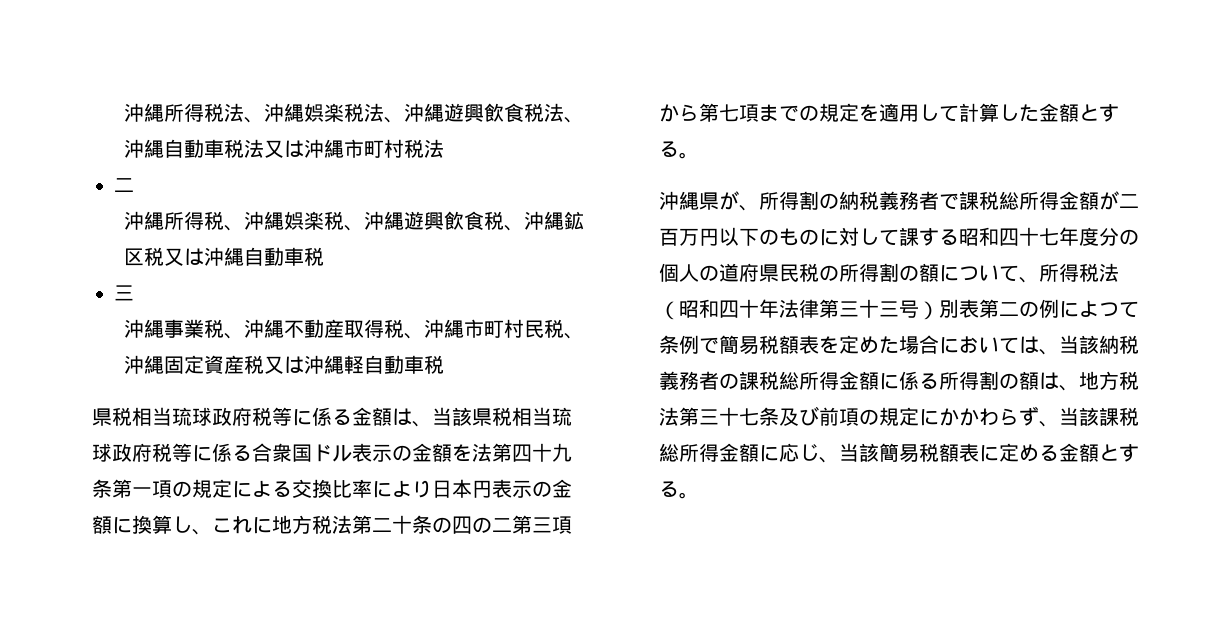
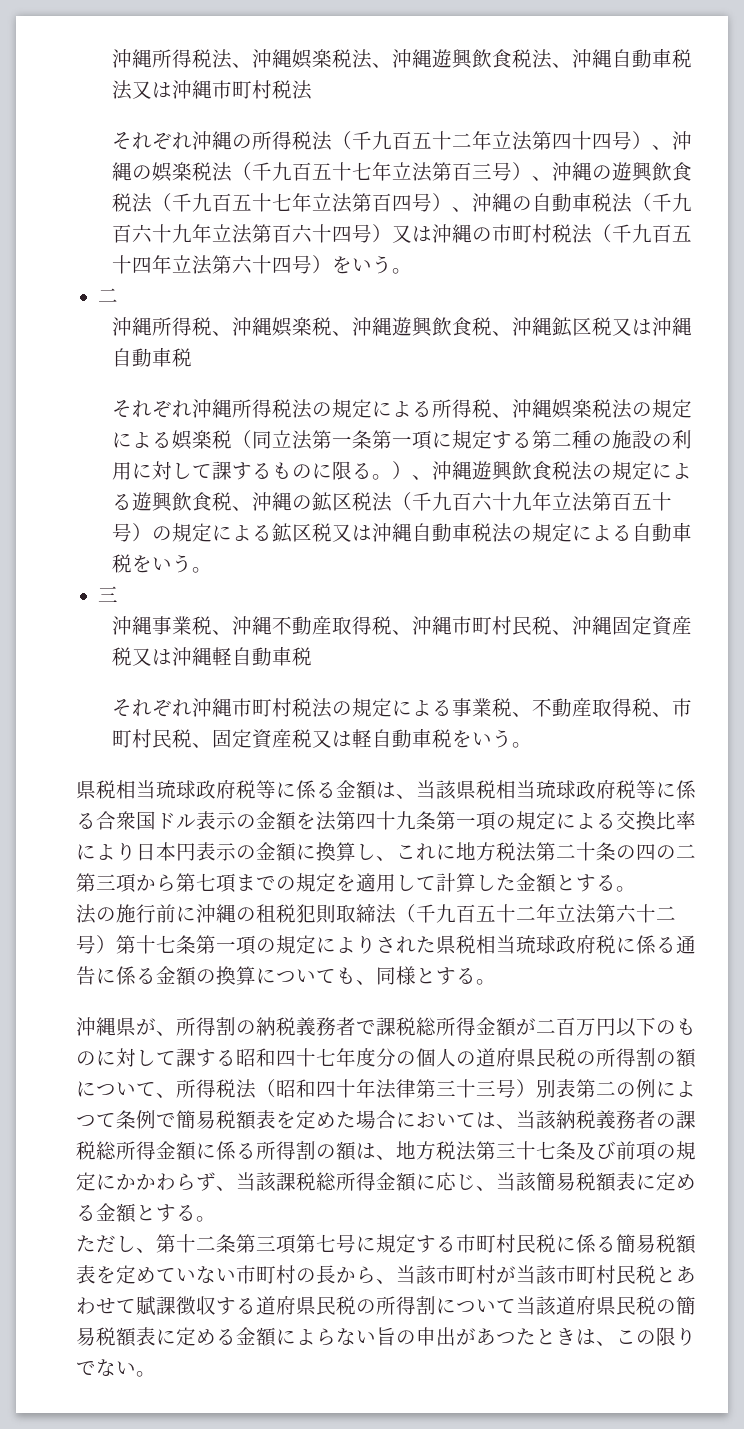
+ それぞれ沖縄の所得税法（千九百五十二年立法第四十四号）、沖縄の娯楽税法（千九百五十七年立法第百三号）、沖縄の遊興飲食税法（千九百五十七年立法第百四号）、沖縄の自動車税法（千九百六十九年立法第百六十四号）又は沖縄の市町村税法（千九百五十四年立法第六十四号）をいう。
+ それぞれ沖縄所得税法の規定による所得税、沖縄娯楽税法の規定による娯楽税（同立法第一条第一項に規定する第二種の施設の利用に対して課するものに限る。）、沖縄遊興飲食税法の規定による遊興飲食税、沖縄の鉱区税法（千九百六十九年立法第百五十号）の規定による鉱区税又は沖縄自動車税法の規定による自動車税をいう。
+ それぞれ沖縄市町村税法の規定による事業税、不動産取得税、市町村民税、固定資産税又は軽自動車税をいう。
+ 法の施行前に沖縄の租税犯則取締法（千九百五十二年立法第六十二号）第十七条第一項の規定によりされた県税相当琉球政府税に係る通告に係る金額の換算についても、同様とする。
+ ただし、第十二条第三項第七号に規定する市町村民税に係る簡易税額表を定めていない市町村の長から、当該市町村が当該市町村民税とあわせて賦課徴収する道府県民税の所得割について当該道府県民税の簡易税額表に定める金額によらない旨の申出があつたときは、この限りでない。

